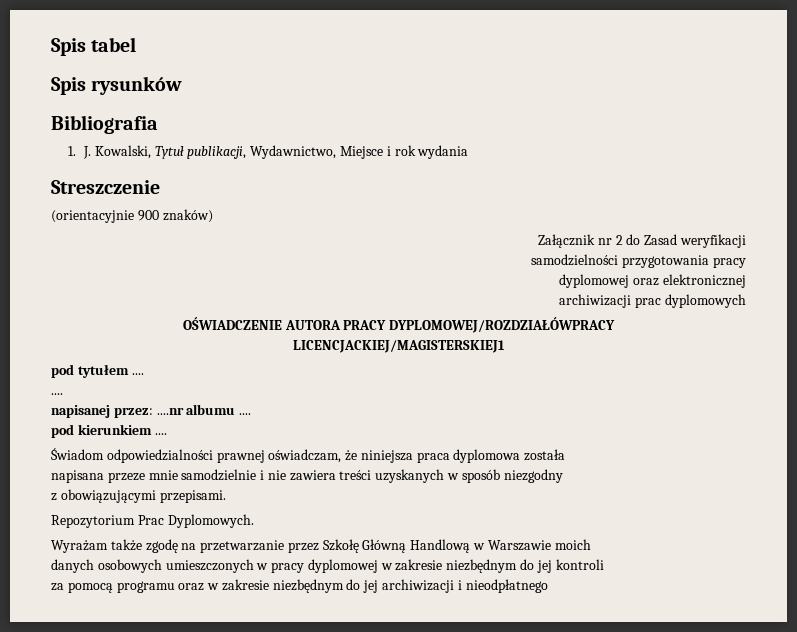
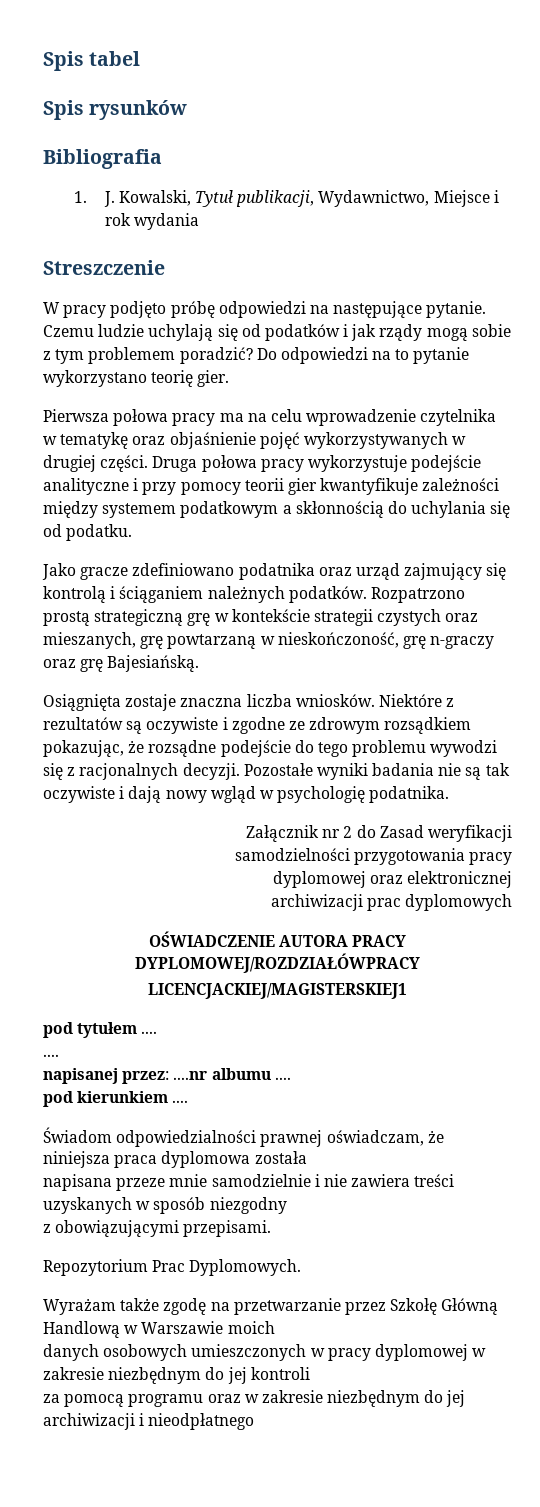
- (orientacyjnie 900 znaków)
+ W pracy podjęto próbę odpowiedzi na następujące pytanie. Czemu ludzie uchylają się od podatków i jak rządy mogą sobie z tym problemem poradzić? Do odpowiedzi na to pytanie wykorzystano teorię gier.
+ Pierwsza połowa pracy ma na celu wprowadzenie czytelnika w tematykę oraz objaśnienie pojęć wykorzystywanych w drugiej części. Druga połowa pracy wykorzystuje podejście analityczne i przy pomocy teorii gier kwantyfikuje zależności między systemem podatkowym a skłonnością do uchylania się od podatku.
+ Jako gracze zdefiniowano podatnika oraz urząd zajmujący się kontrolą i ściąganiem należnych podatków. Rozpatrzono prostą strategiczną grę w kontekście strategii czystych oraz mieszanych, grę powtarzaną w nieskończoność, grę n-graczy oraz grę Bajesiańską.
+ Osiągnięta zostaje znaczna liczba wniosków. Niektóre z rezultatów są oczywiste i zgodne ze zdrowym rozsądkiem pokazując, że rozsądne podejście do tego problemu wywodzi się z racjonalnych decyzji. Pozostałe wyniki badania nie są tak oczywiste i dają nowy wgląd w psychologię podatnika.

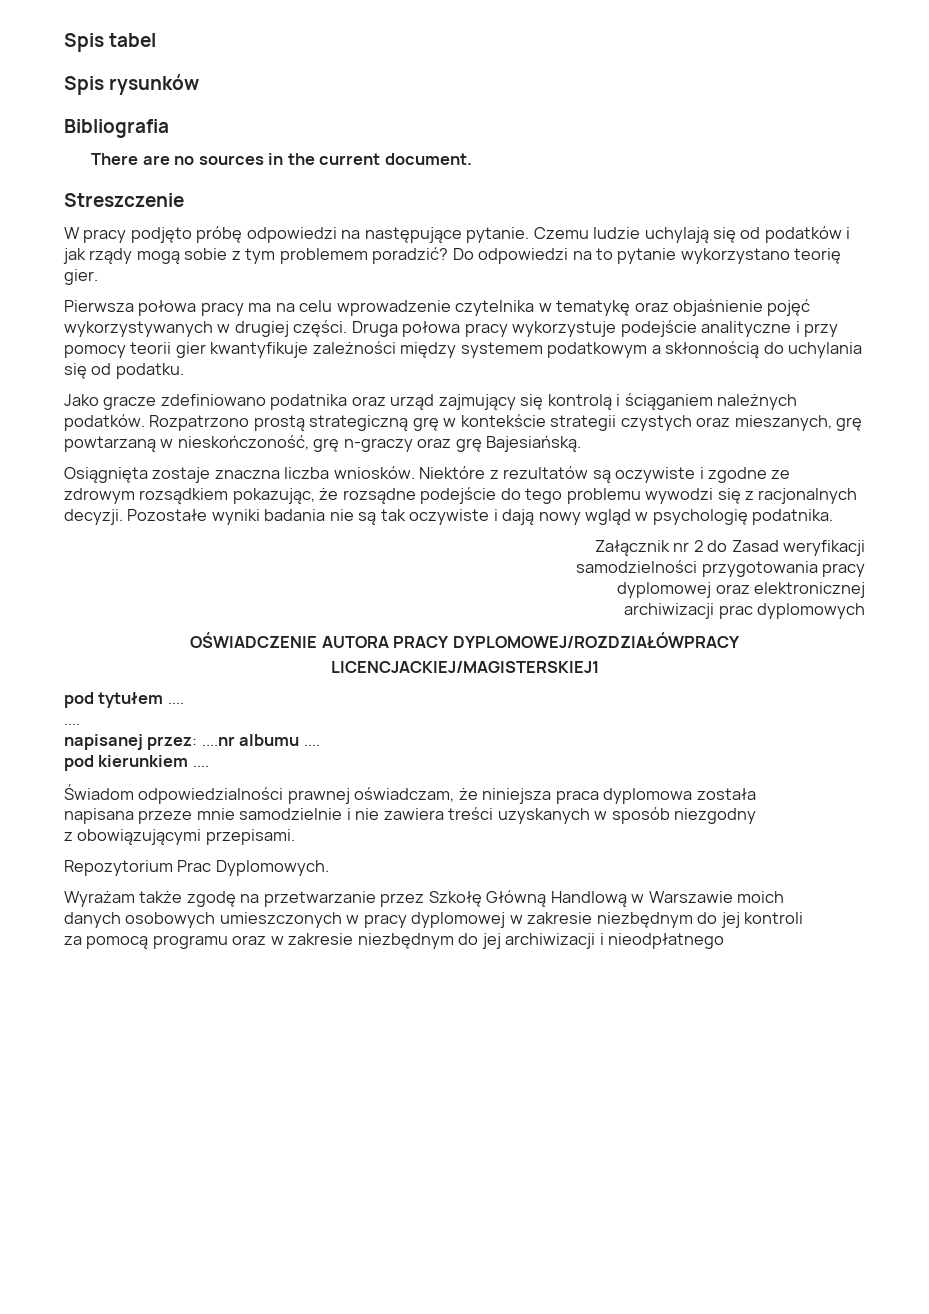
- 1. J. Kowalski, Tytuł publikacji, Wydawnictwo, Miejsce i rok wydania
+ There are no sources in the current document.

